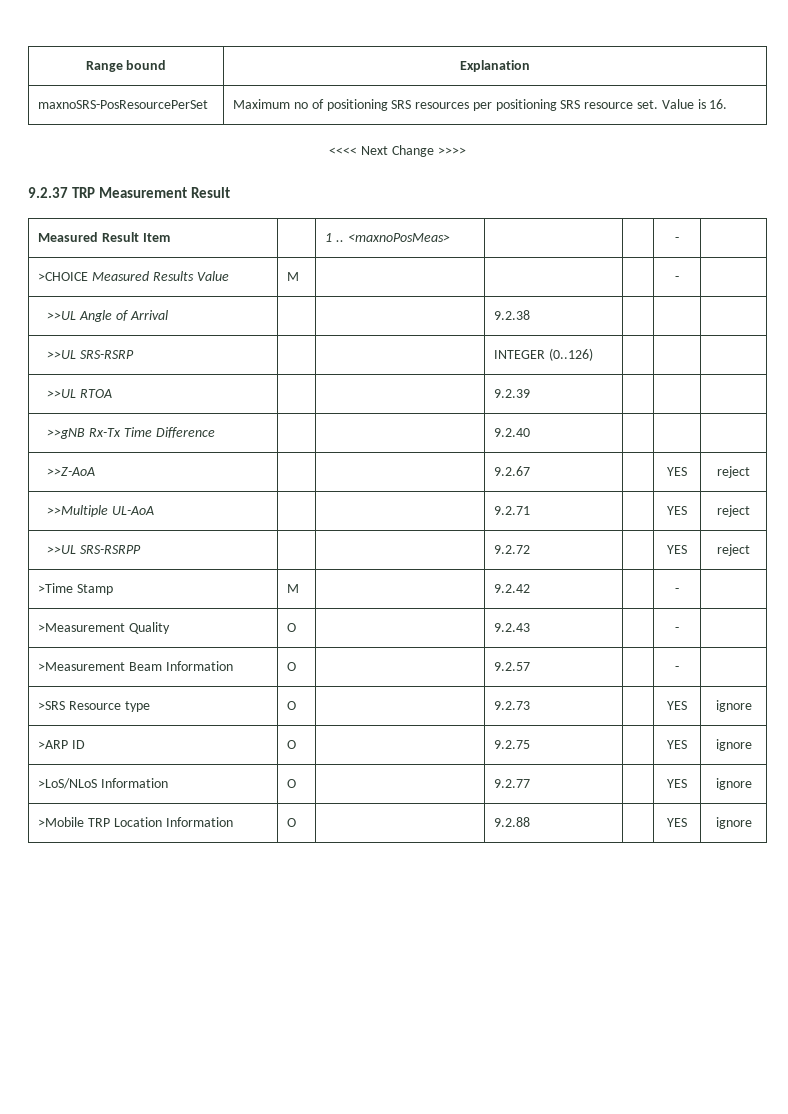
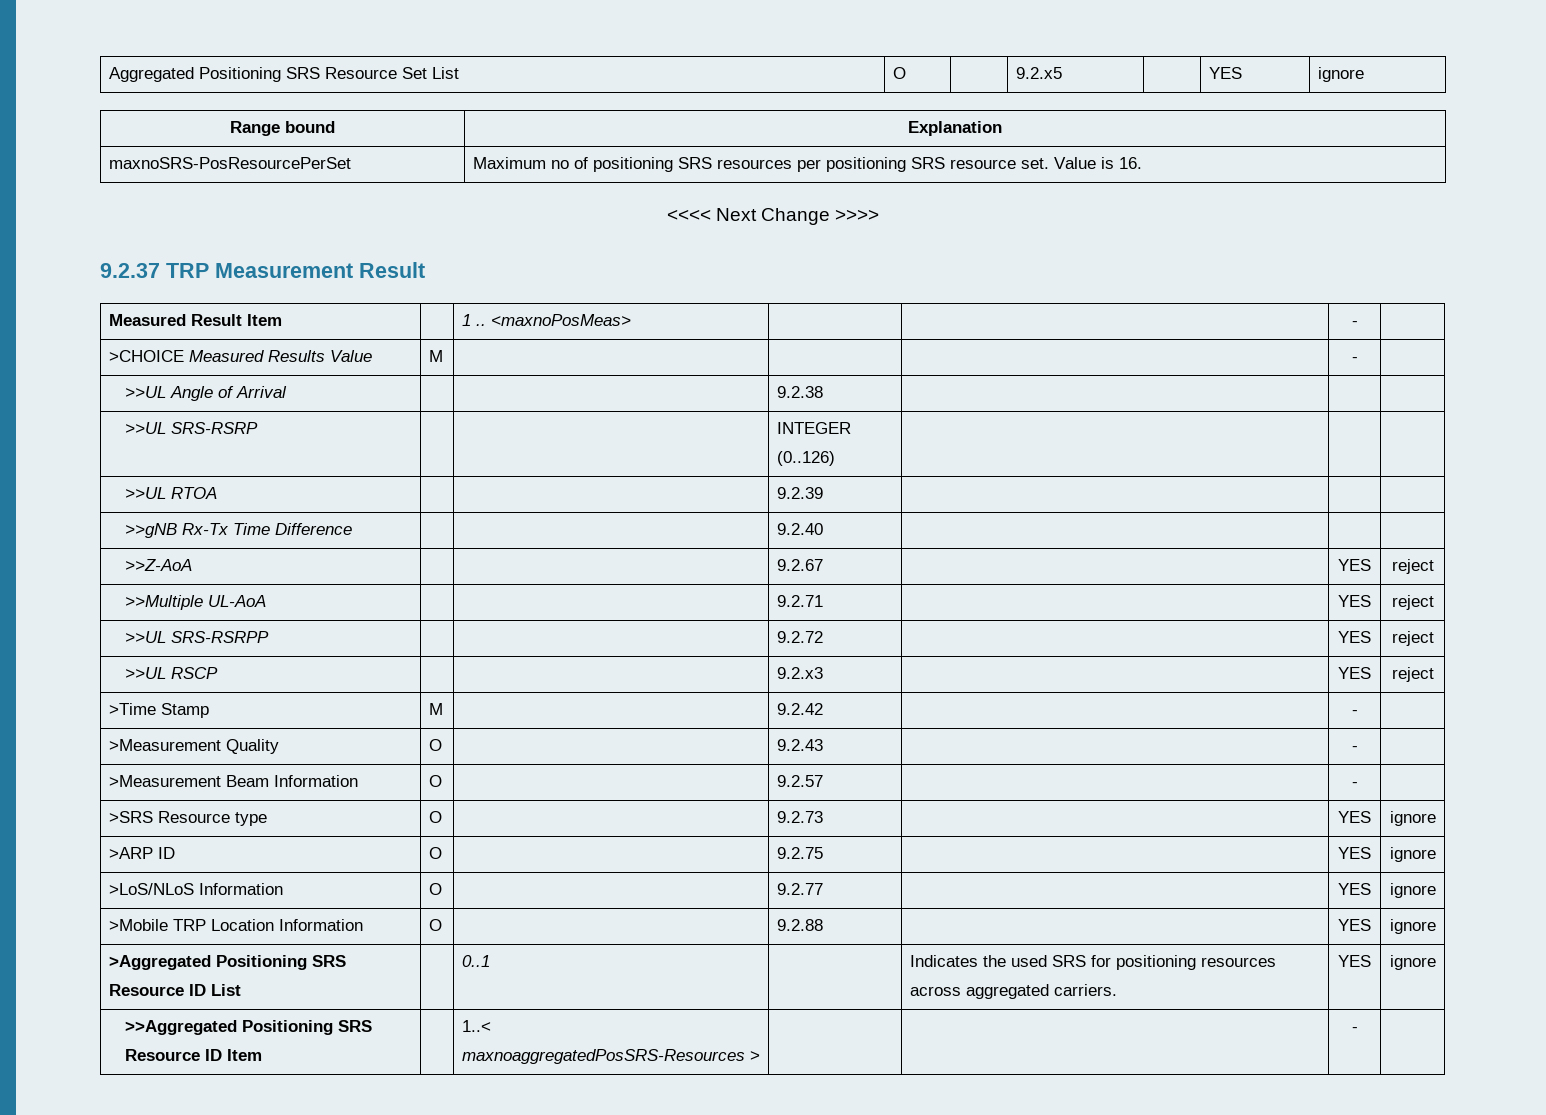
+ Aggregated Positioning SRS Resource Set List | O | | 9.2.x5 | | YES | ignore
+ >>UL RSCP | | | 9.2.x3 | | YES | reject
+ >Aggregated Positioning SRS Resource ID List | | 0..1 | | Indicates the used SRS for positioning resources across aggregated carriers. | YES | ignore
+ >>Aggregated Positioning SRS Resource ID Item | | 1..< maxnoaggregatedPosSRS-Resources > | | | - |

